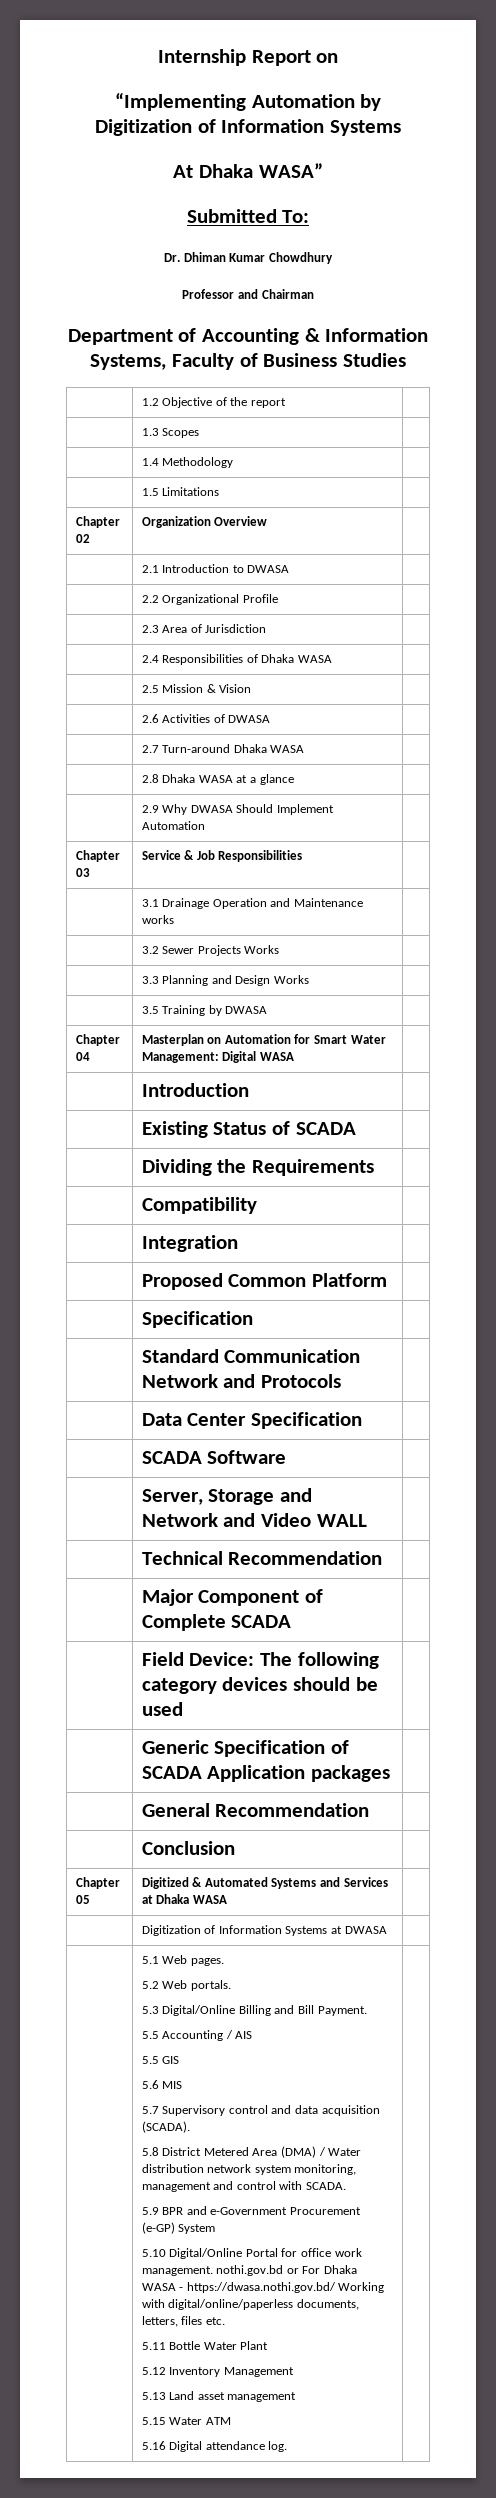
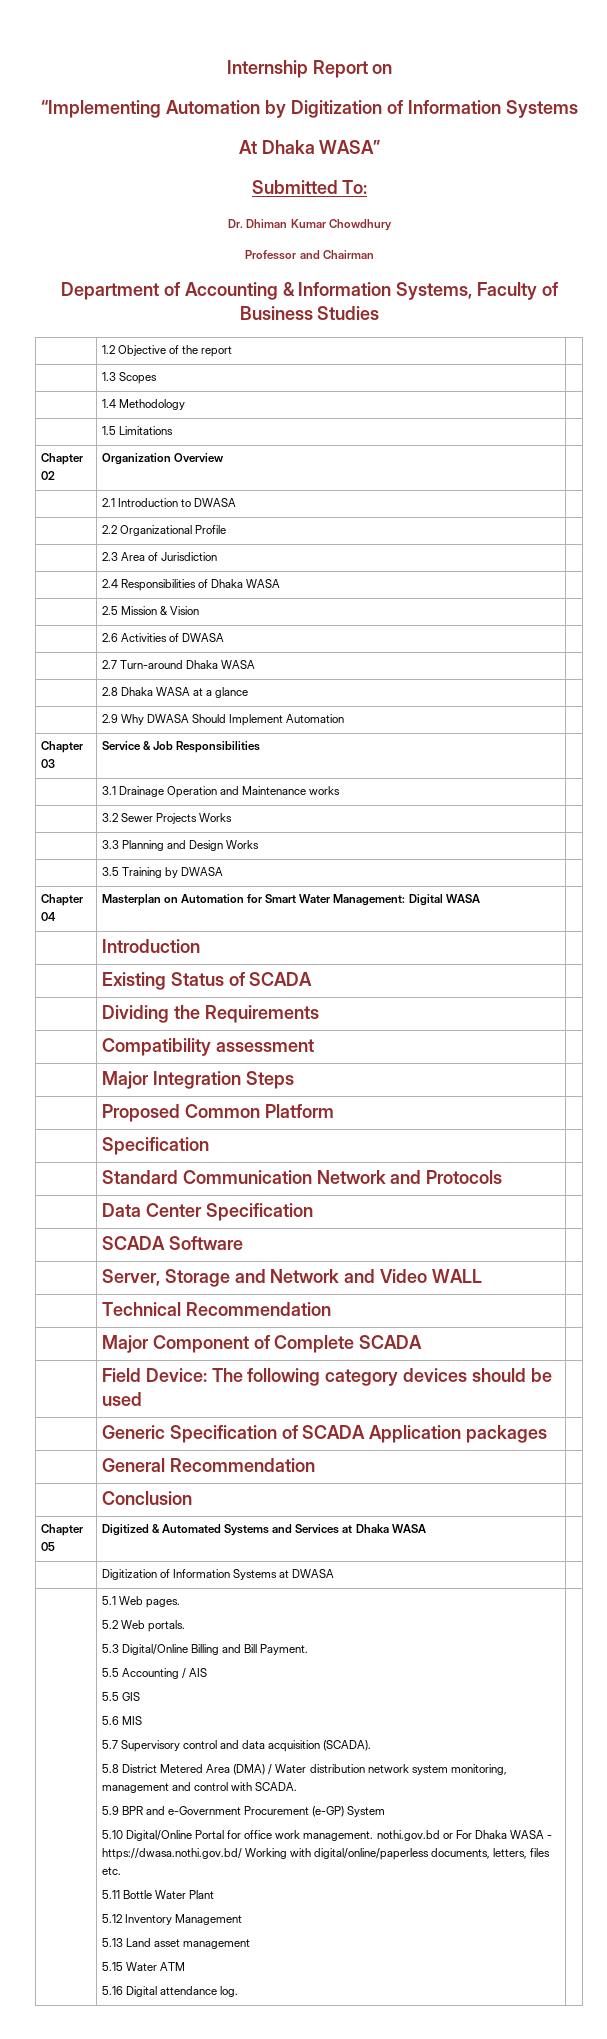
- | Compatibility |
- | Integration |
+ | Compatibility assessment |
+ | Major Integration Steps |

